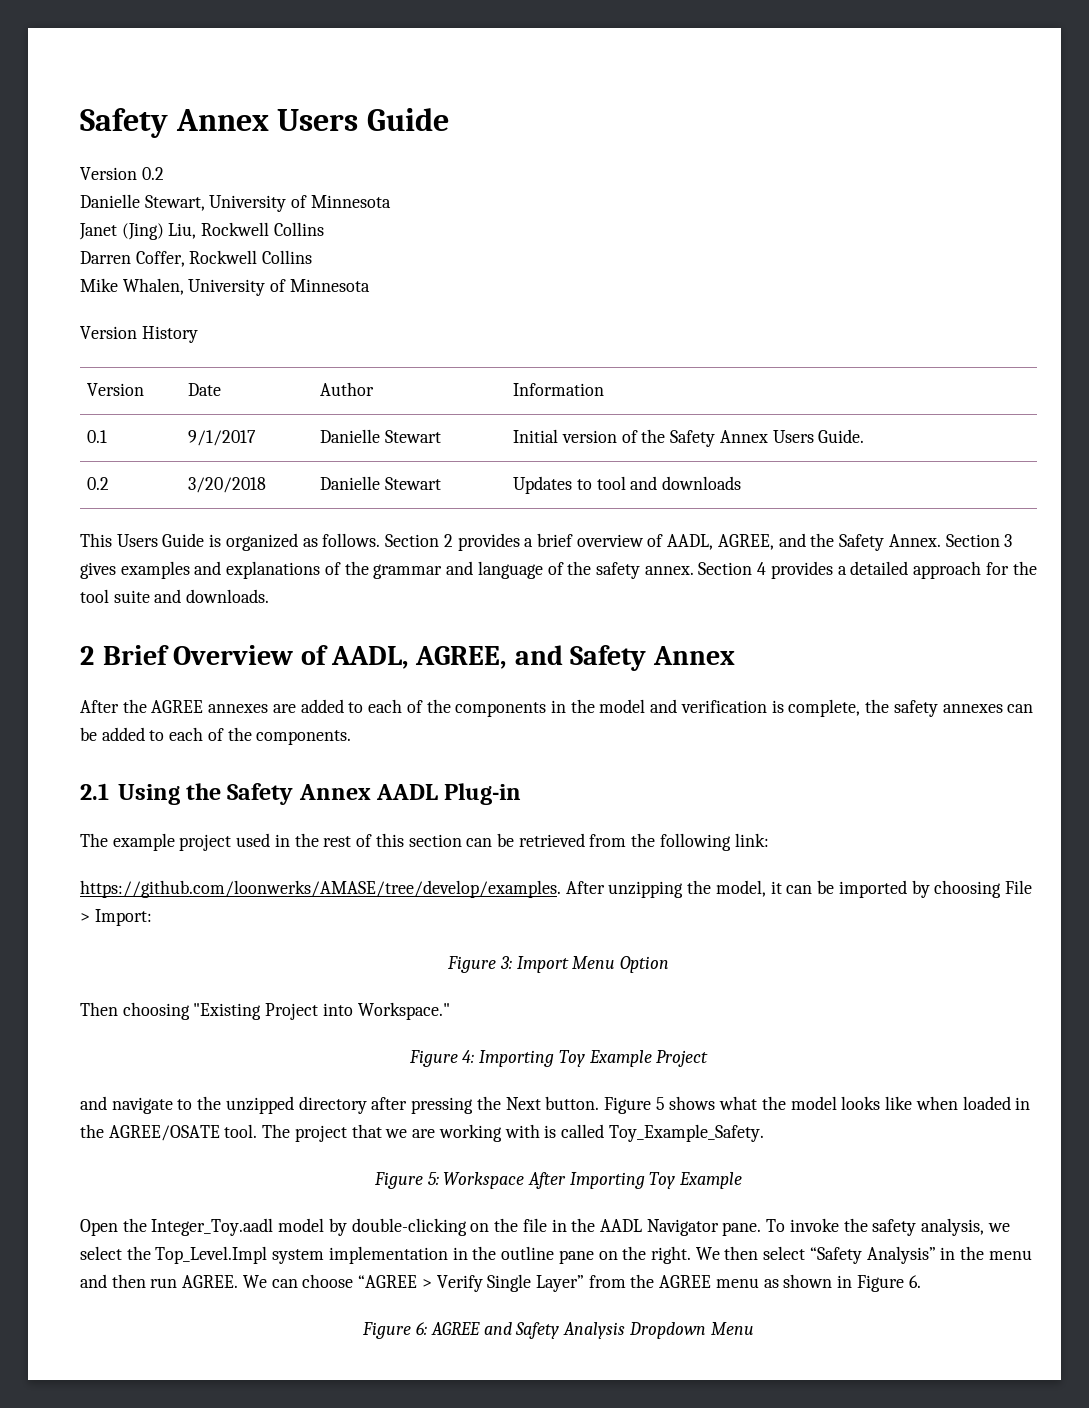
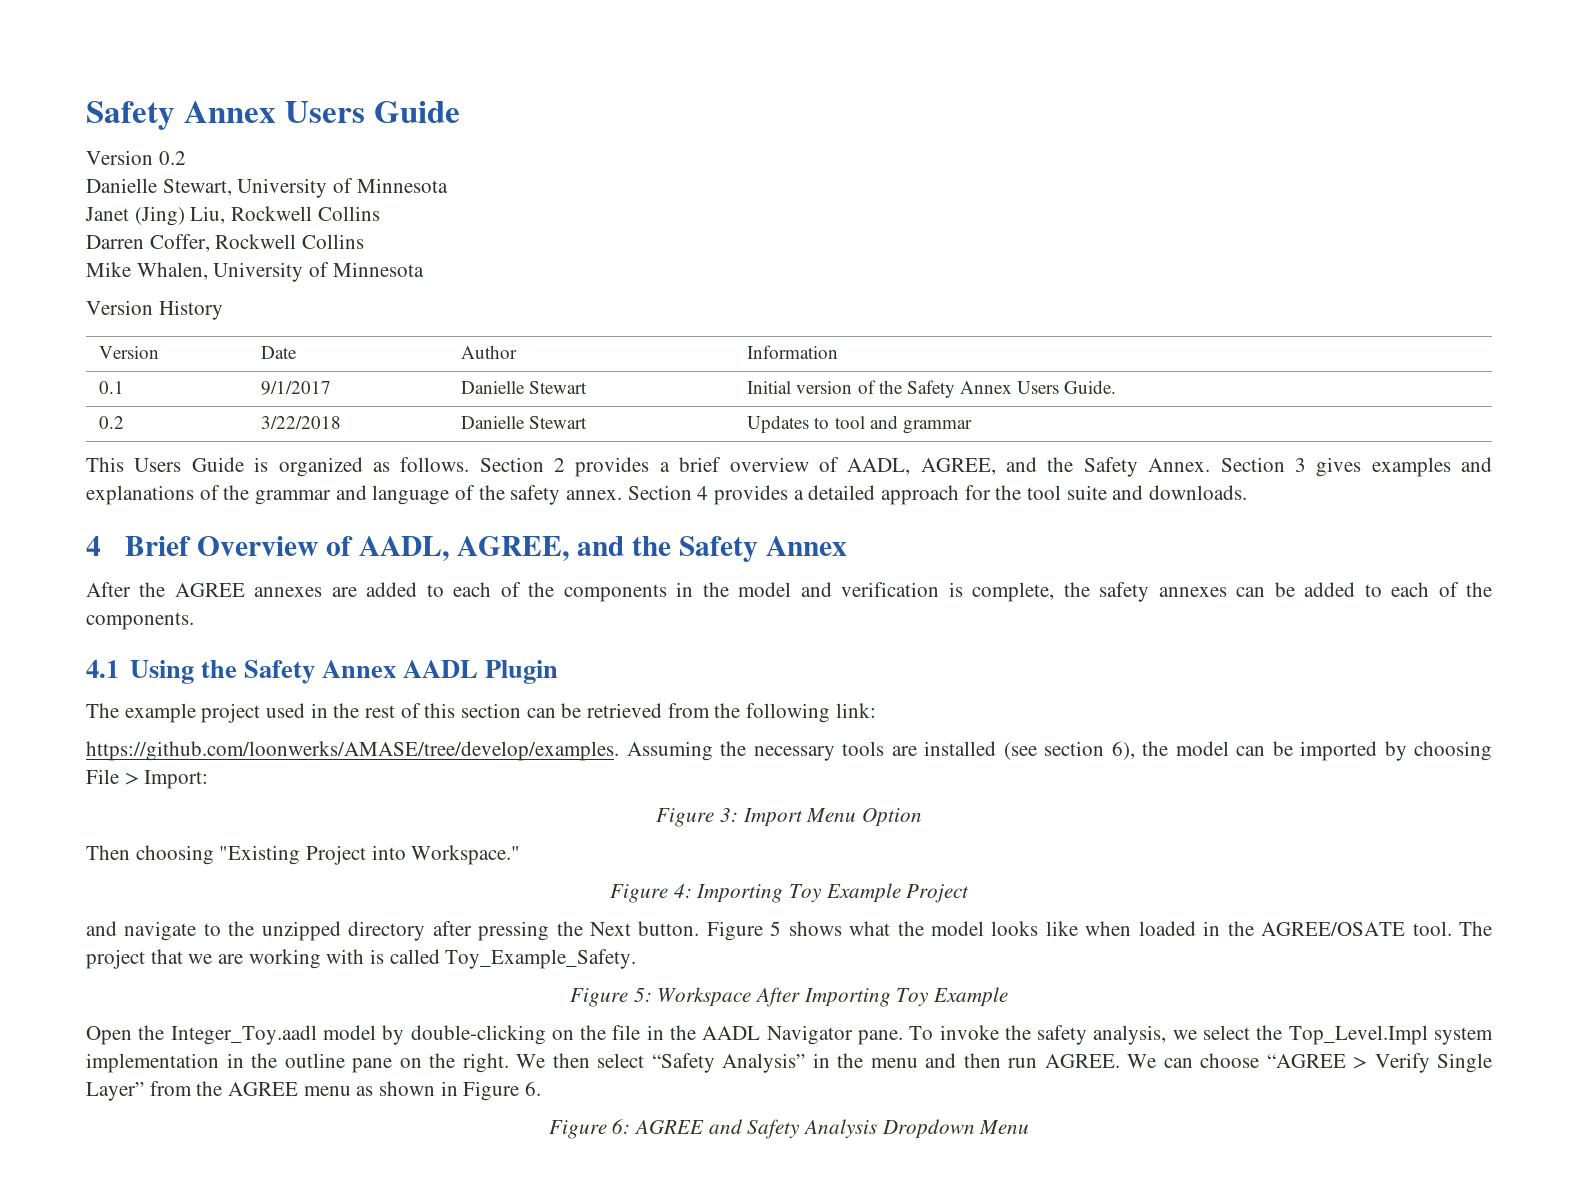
- 0.2 | 3/20/2018 | Danielle Stewart | Updates to tool and downloads
+ 0.2 | 3/22/2018 | Danielle Stewart | Updates to tool and grammar
- 2 Brief Overview of AADL, AGREE, and Safety Annex
+ 4 Brief Overview of AADL, AGREE, and the Safety Annex
- 2.1 Using the Safety Annex AADL Plug-in
+ 4.1 Using the Safety Annex AADL Plugin
- https://github.com/loonwerks/AMASE/tree/develop/examples. After unzipping the model, it can be imported by choosing File > Import:
+ https://github.com/loonwerks/AMASE/tree/develop/examples. Assuming the necessary tools are installed (see section 6), the model can be imported by choosing File > Import:

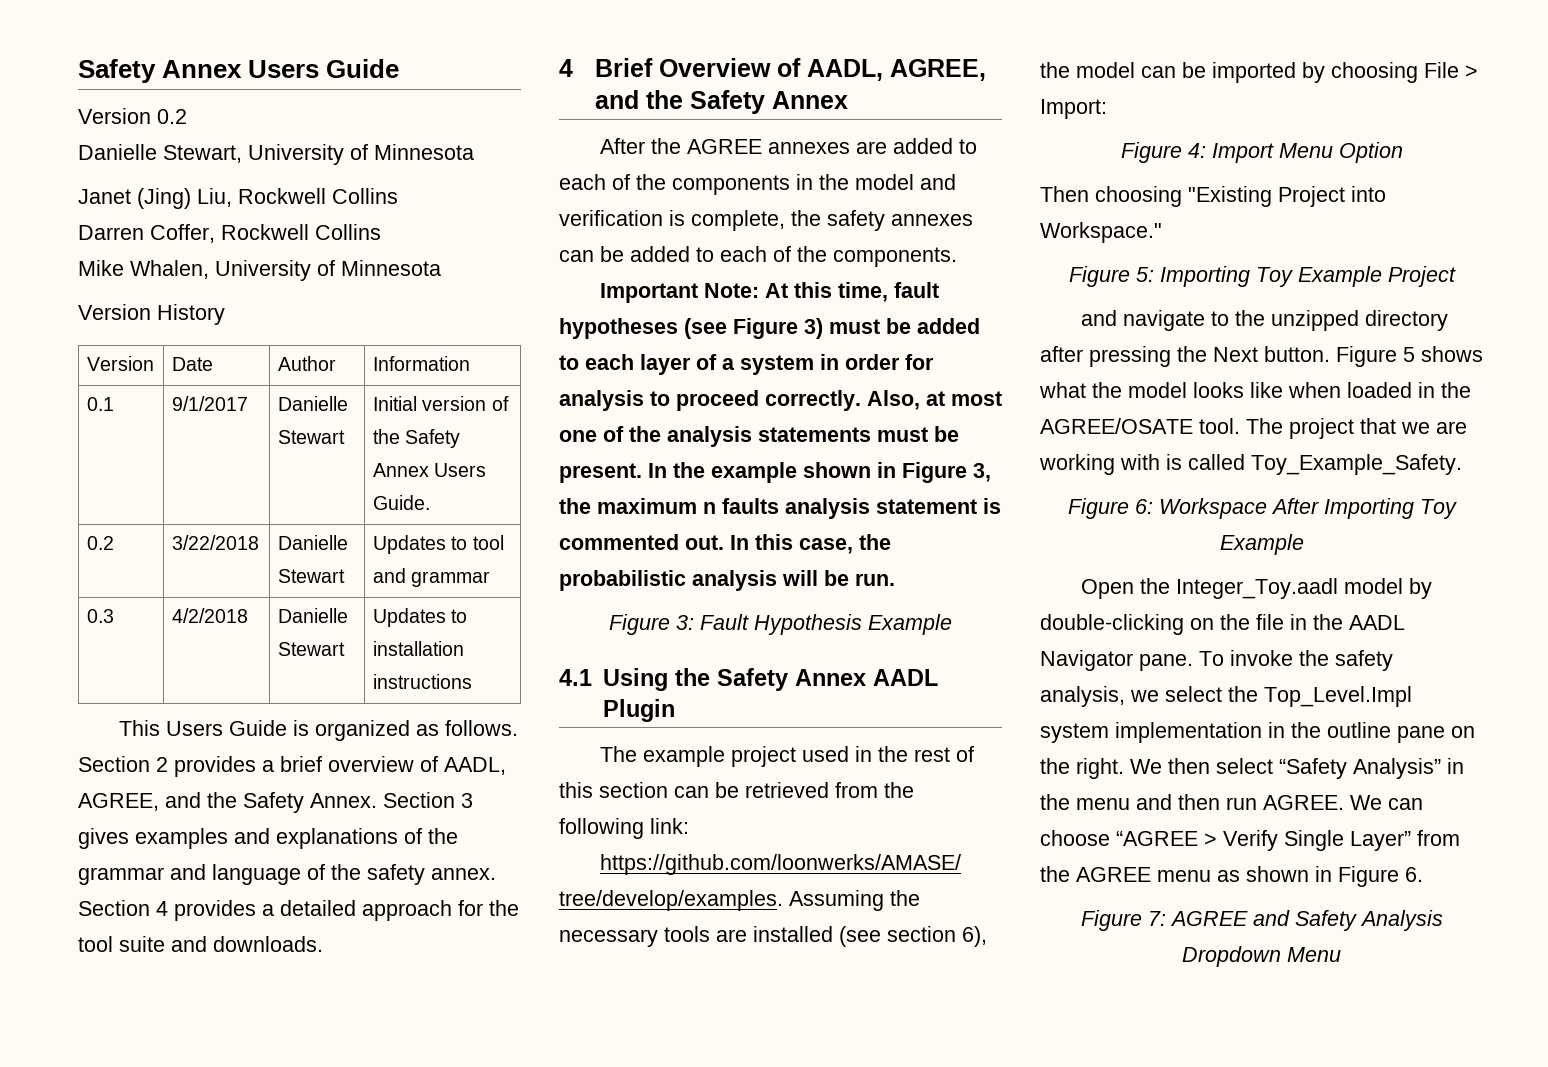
+ 0.3 | 4/2/2018 | Danielle Stewart | Updates to installation instructions
+ Important Note: At this time, fault hypotheses (see Figure 3) must be added to each layer of a system in order for analysis to proceed correctly. Also, at most one of the analysis statements must be present. In the example shown in Figure 3, the maximum n faults analysis statement is commented out. In this case, the probabilistic analysis will be run.
+ Figure 3: Fault Hypothesis Example
- Figure 3: Import Menu Option
+ Figure 4: Import Menu Option
- Figure 4: Importing Toy Example Project
+ Figure 5: Importing Toy Example Project
- Figure 5: Workspace After Importing Toy Example
+ Figure 6: Workspace After Importing Toy Example
- Figure 6: AGREE and Safety Analysis Dropdown Menu
+ Figure 7: AGREE and Safety Analysis Dropdown Menu

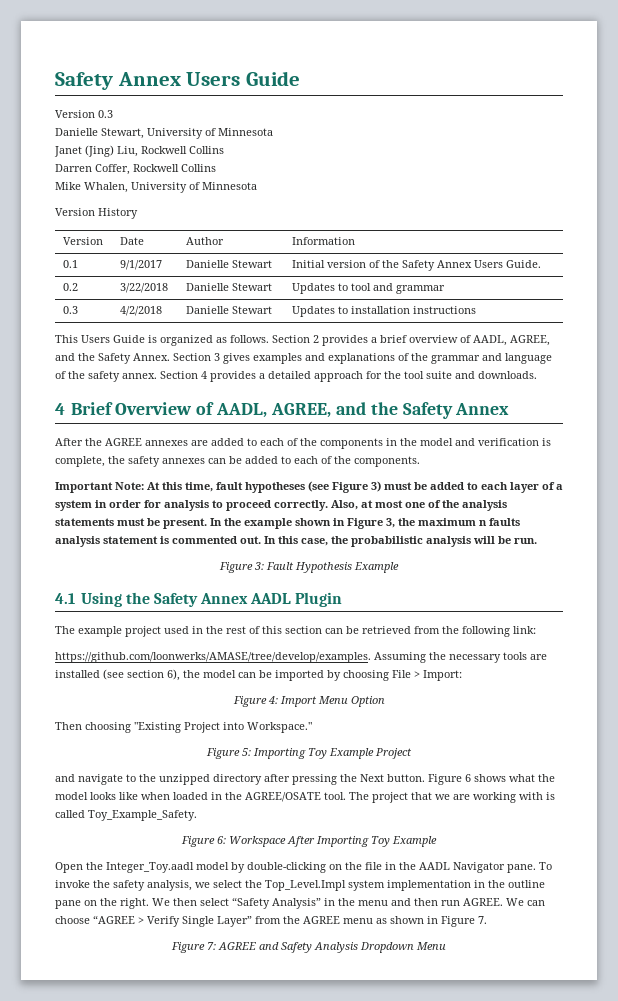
- Version 0.2
+ Version 0.3
- Figure 5 shows what the model looks like when loaded in the AGREE/OSATE tool.
+ Figure 6 shows what the model looks like when loaded in the AGREE/OSATE tool.
- We can choose “AGREE > Verify Single Layer” from the AGREE menu as shown in Figure 6.
+ We can choose “AGREE > Verify Single Layer” from the AGREE menu as shown in Figure 7.

